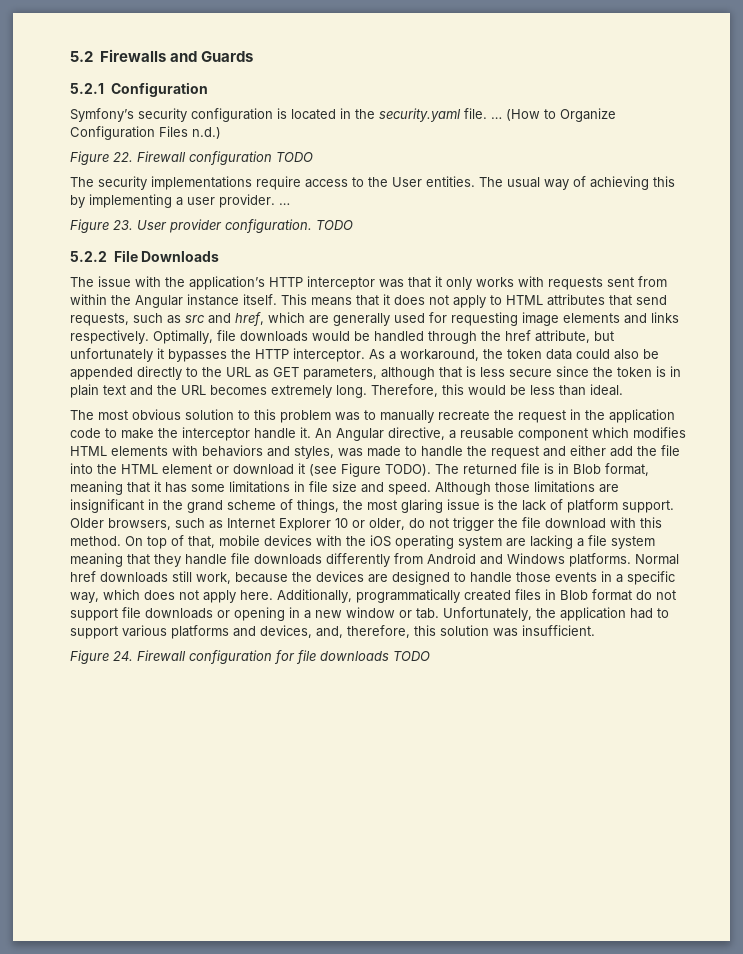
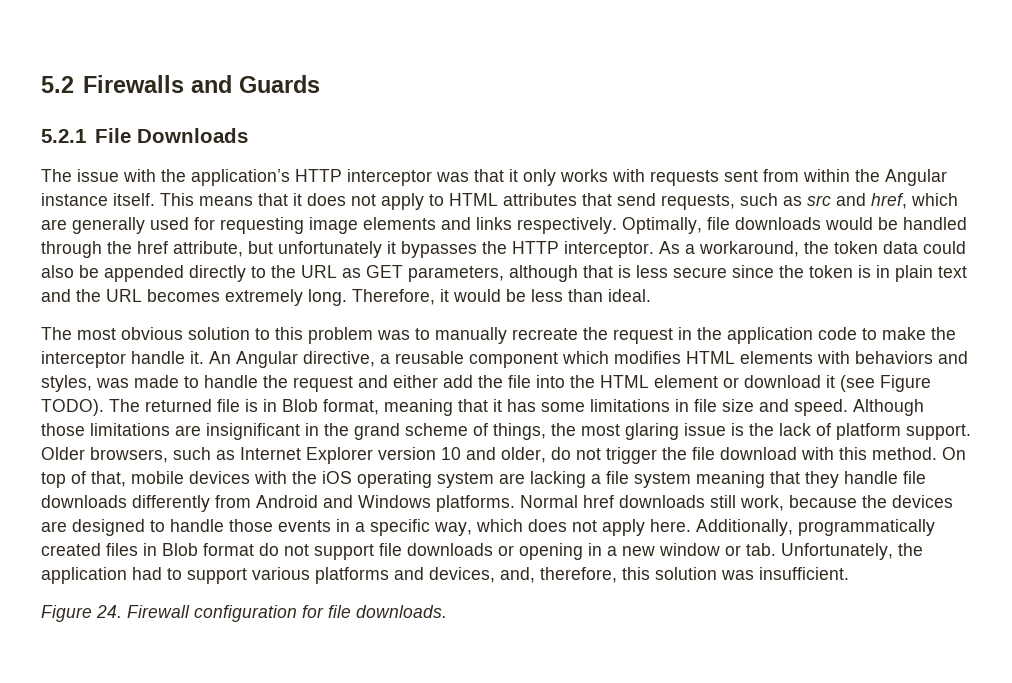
- 5.2.1 Configuration
- Symfony’s security configuration is located in the security.yaml file. … (How to Organize Configuration Files n.d.)
- Figure 22. Firewall configuration TODO
- The security implementations require access to the User entities. The usual way of achieving this by implementing a user provider. …
- Figure 23. User provider configuration. TODO
- 5.2.2 File Downloads
+ 5.2.1 File Downloads
- Therefore, this would be less than ideal.
+ Therefore, it would be less than ideal.
- Older browsers, such as Internet Explorer 10 or older, do not trigger the file download with this method.
+ Older browsers, such as Internet Explorer version 10 and older, do not trigger the file download with this method.
- Figure 24. Firewall configuration for file downloads TODO
+ Figure 24. Firewall configuration for file downloads.

